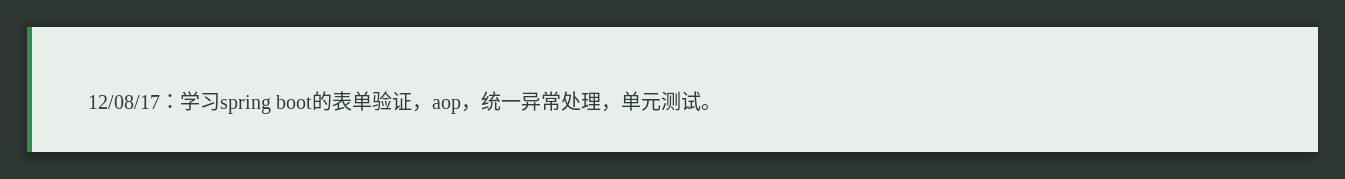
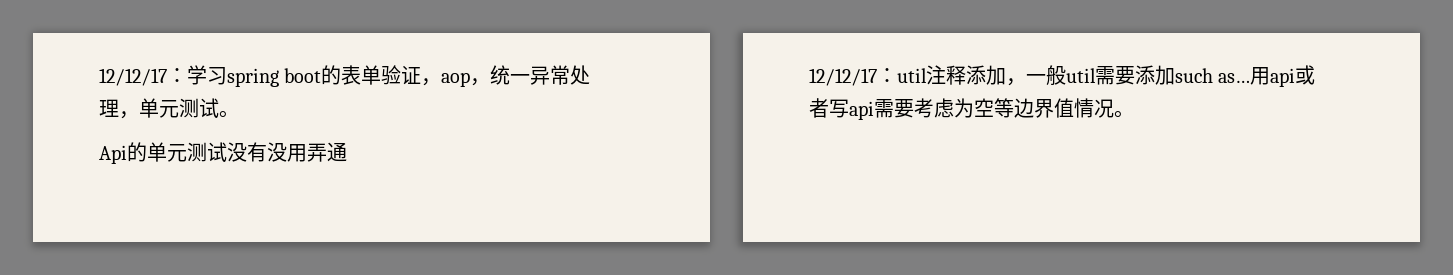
- 12/08/17：学习spring boot的表单验证，aop，统一异常处理，单元测试。
+ 12/12/17：学习spring boot的表单验证，aop，统一异常处理，单元测试。
+ Api的单元测试没有没用弄通
+ 12/12/17：util注释添加，一般util需要添加such as…用api或者写api需要考虑为空等边界值情况。

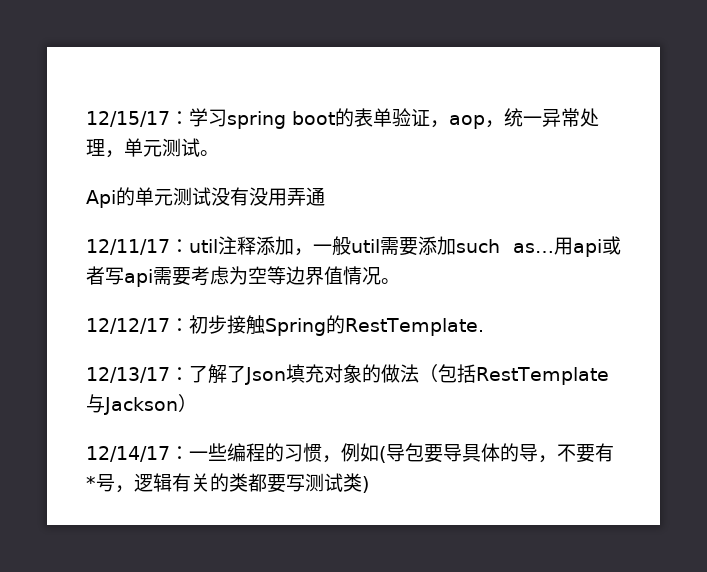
- 12/12/17：学习spring boot的表单验证，aop，统一异常处理，单元测试。
+ 12/15/17：学习spring boot的表单验证，aop，统一异常处理，单元测试。
- 12/12/17：util注释添加，一般util需要添加such as…
+ 12/11/17：util注释添加，一般util需要添加such as…
+ 12/12/17：初步接触Spring的RestTemplate.
+ 12/13/17：了解了Json填充对象的做法（包括RestTemplate与Jackson）
+ 12/14/17：一些编程的习惯，例如(导包要导具体的导，不要有*号，逻辑有关的类都要写测试类)

